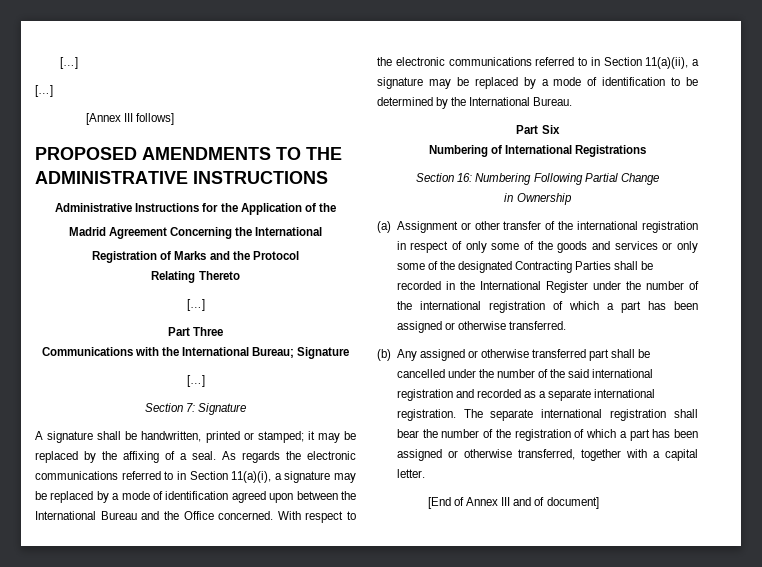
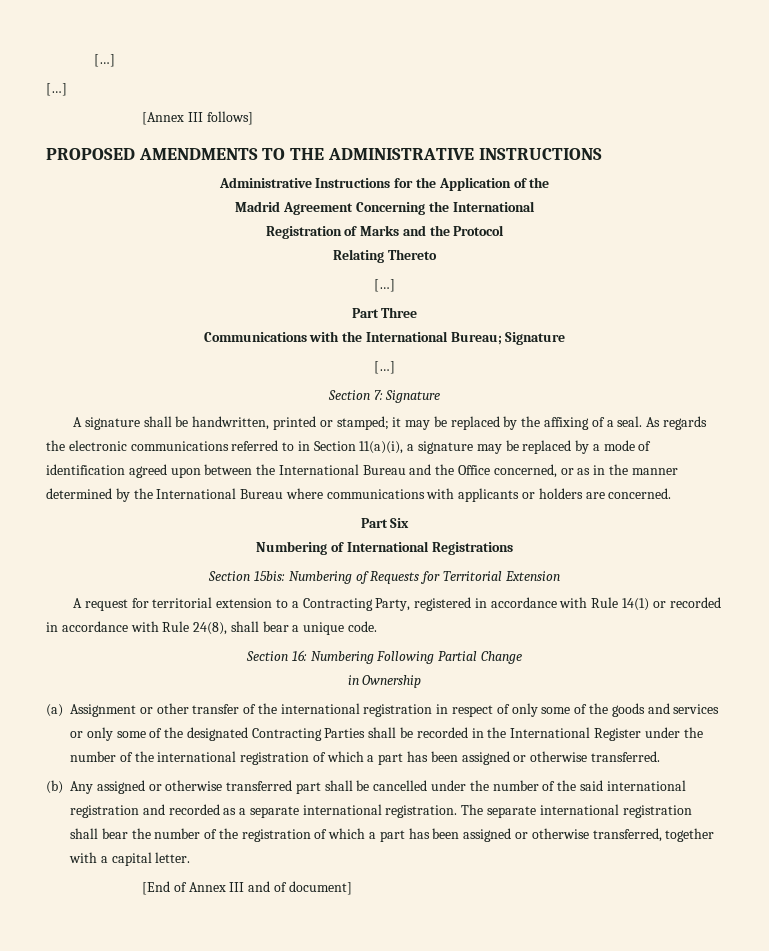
- As regards the electronic communications referred to in Section 11(a)(i), a signature may be replaced by a mode of identification agreed upon between the International Bureau and the Office concerned. With respect to the electronic communications referred to in Section 11(a)(ii), a signature may be replaced by a mode of identification to be determined by the International Bureau.
+ As regards the electronic communications referred to in Section 11(a)(i), a signature may be replaced by a mode of identification agreed upon between the International Bureau and the Office concerned, or as in the manner determined by the International Bureau where communications with applicants or holders are concerned.
+ Section 15bis: Numbering of Requests for Territorial Extension
+ A request for territorial extension to a Contracting Party, registered in accordance with Rule 14(1) or recorded in accordance with Rule 24(8), shall bear a unique code.

